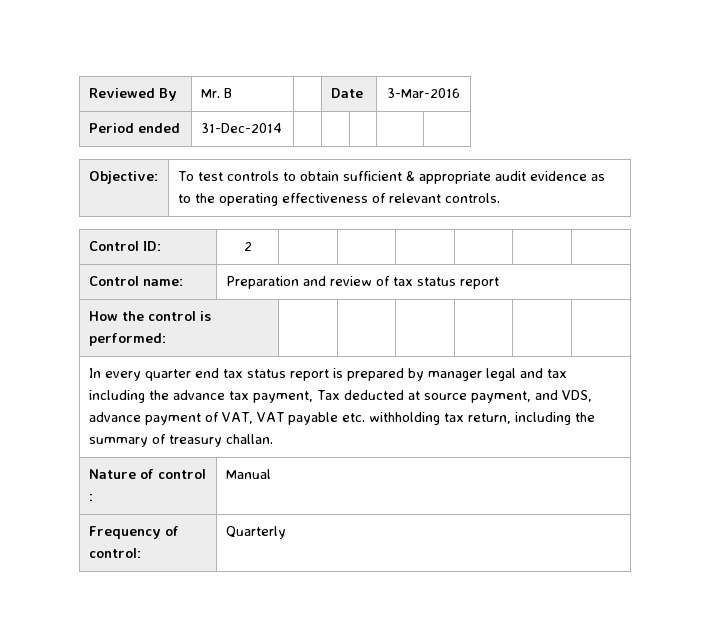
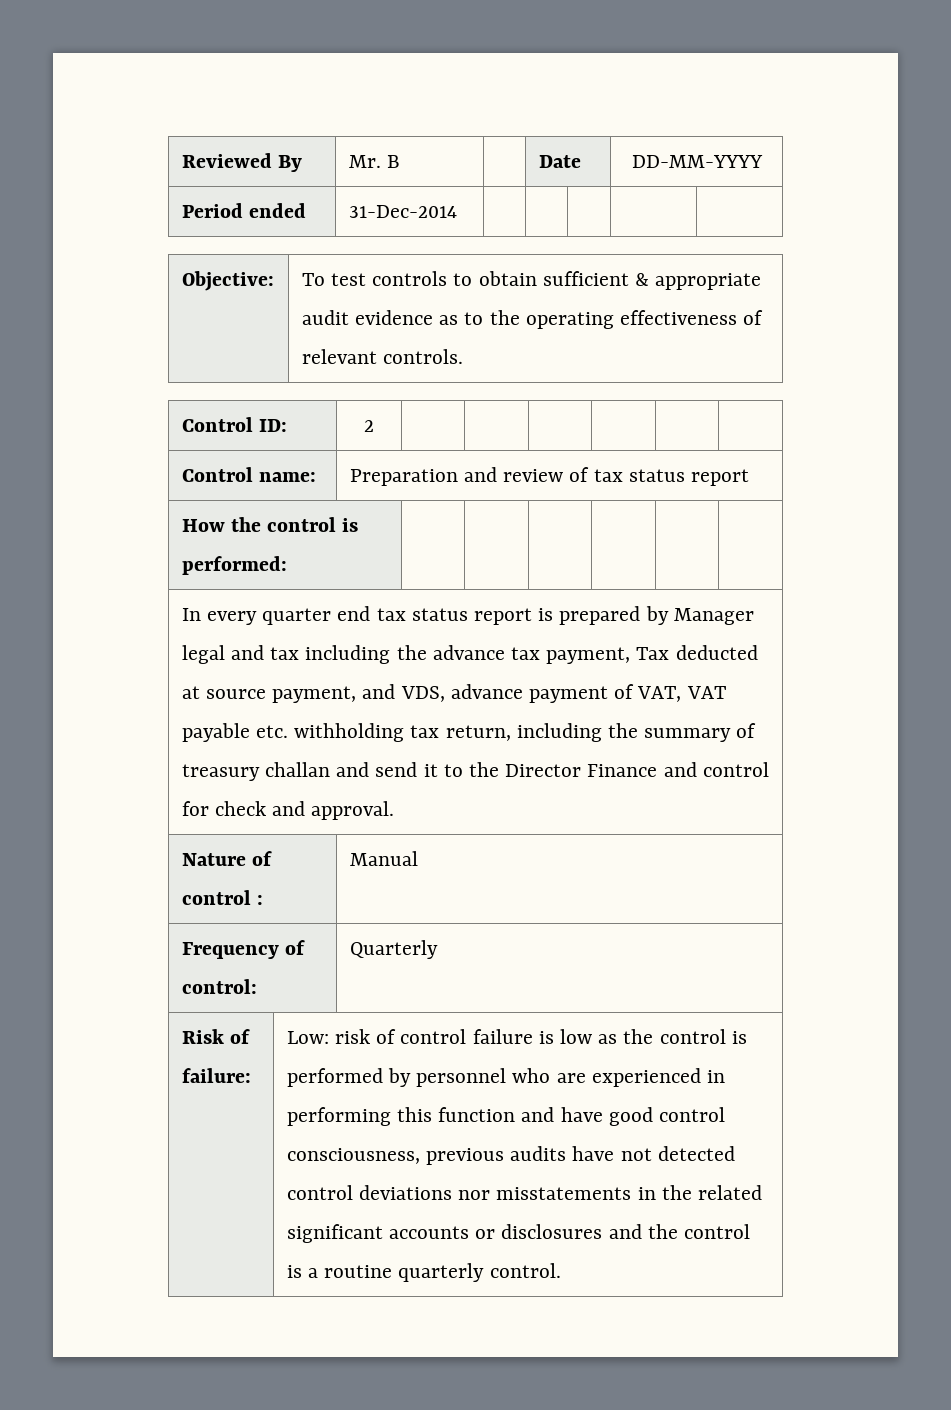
- Reviewed By | Mr. B | | Date | 3-Mar-2016
+ Reviewed By | Mr. B | | Date | DD-MM-YYYY
- In every quarter end tax status report is prepared by manager legal and tax including the advance tax payment, Tax deducted at source payment, and VDS, advance payment of VAT, VAT payable etc. withholding tax return, including the summary of treasury challan.
+ In every quarter end tax status report is prepared by Manager legal and tax including the advance tax payment, Tax deducted at source payment, and VDS, advance payment of VAT, VAT payable etc. withholding tax return, including the summary of treasury challan and send it to the Director Finance and control for check and approval.
+ Risk of failure: | Low: risk of control failure is low as the control is performed by personnel who are experienced in performing this function and have good control consciousness, previous audits have not detected control deviations nor misstatements in the related significant accounts or disclosures and the control is a routine quarterly control.

